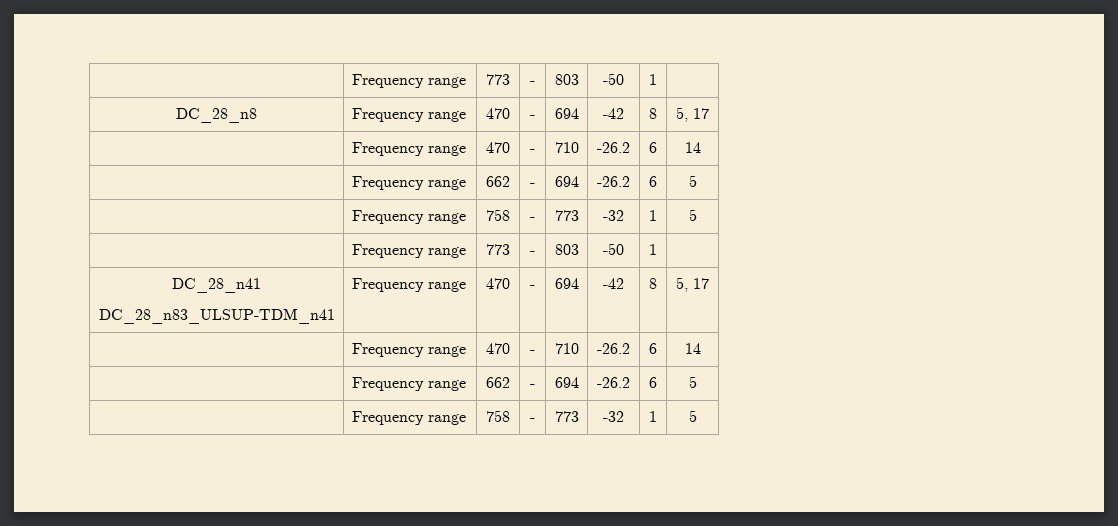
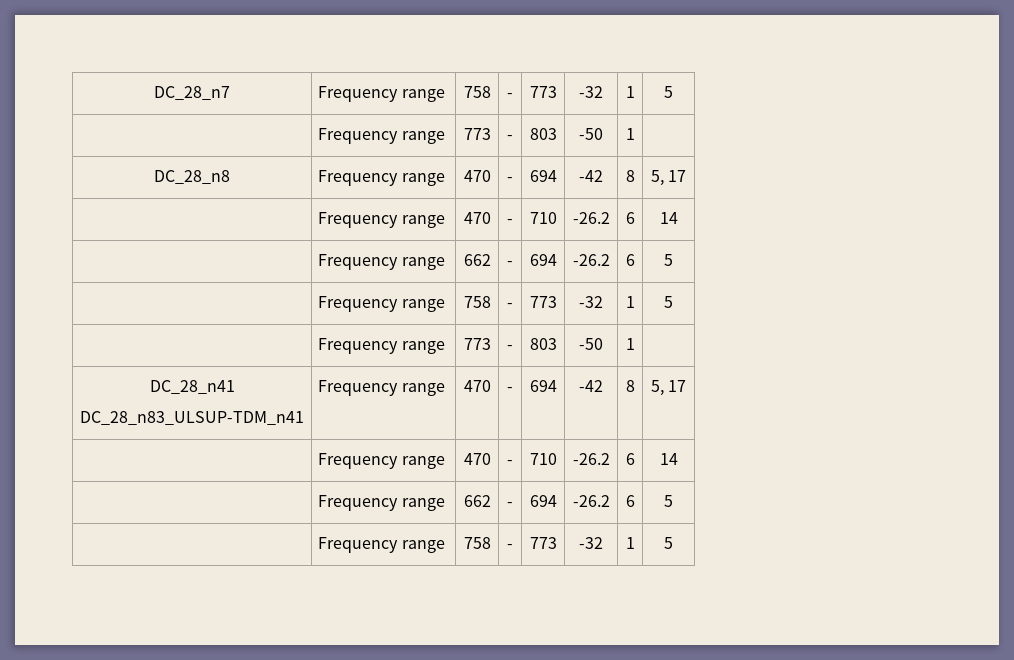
+ DC_28_n7 | Frequency range | 758 | - | 773 | -32 | 1 | 5

